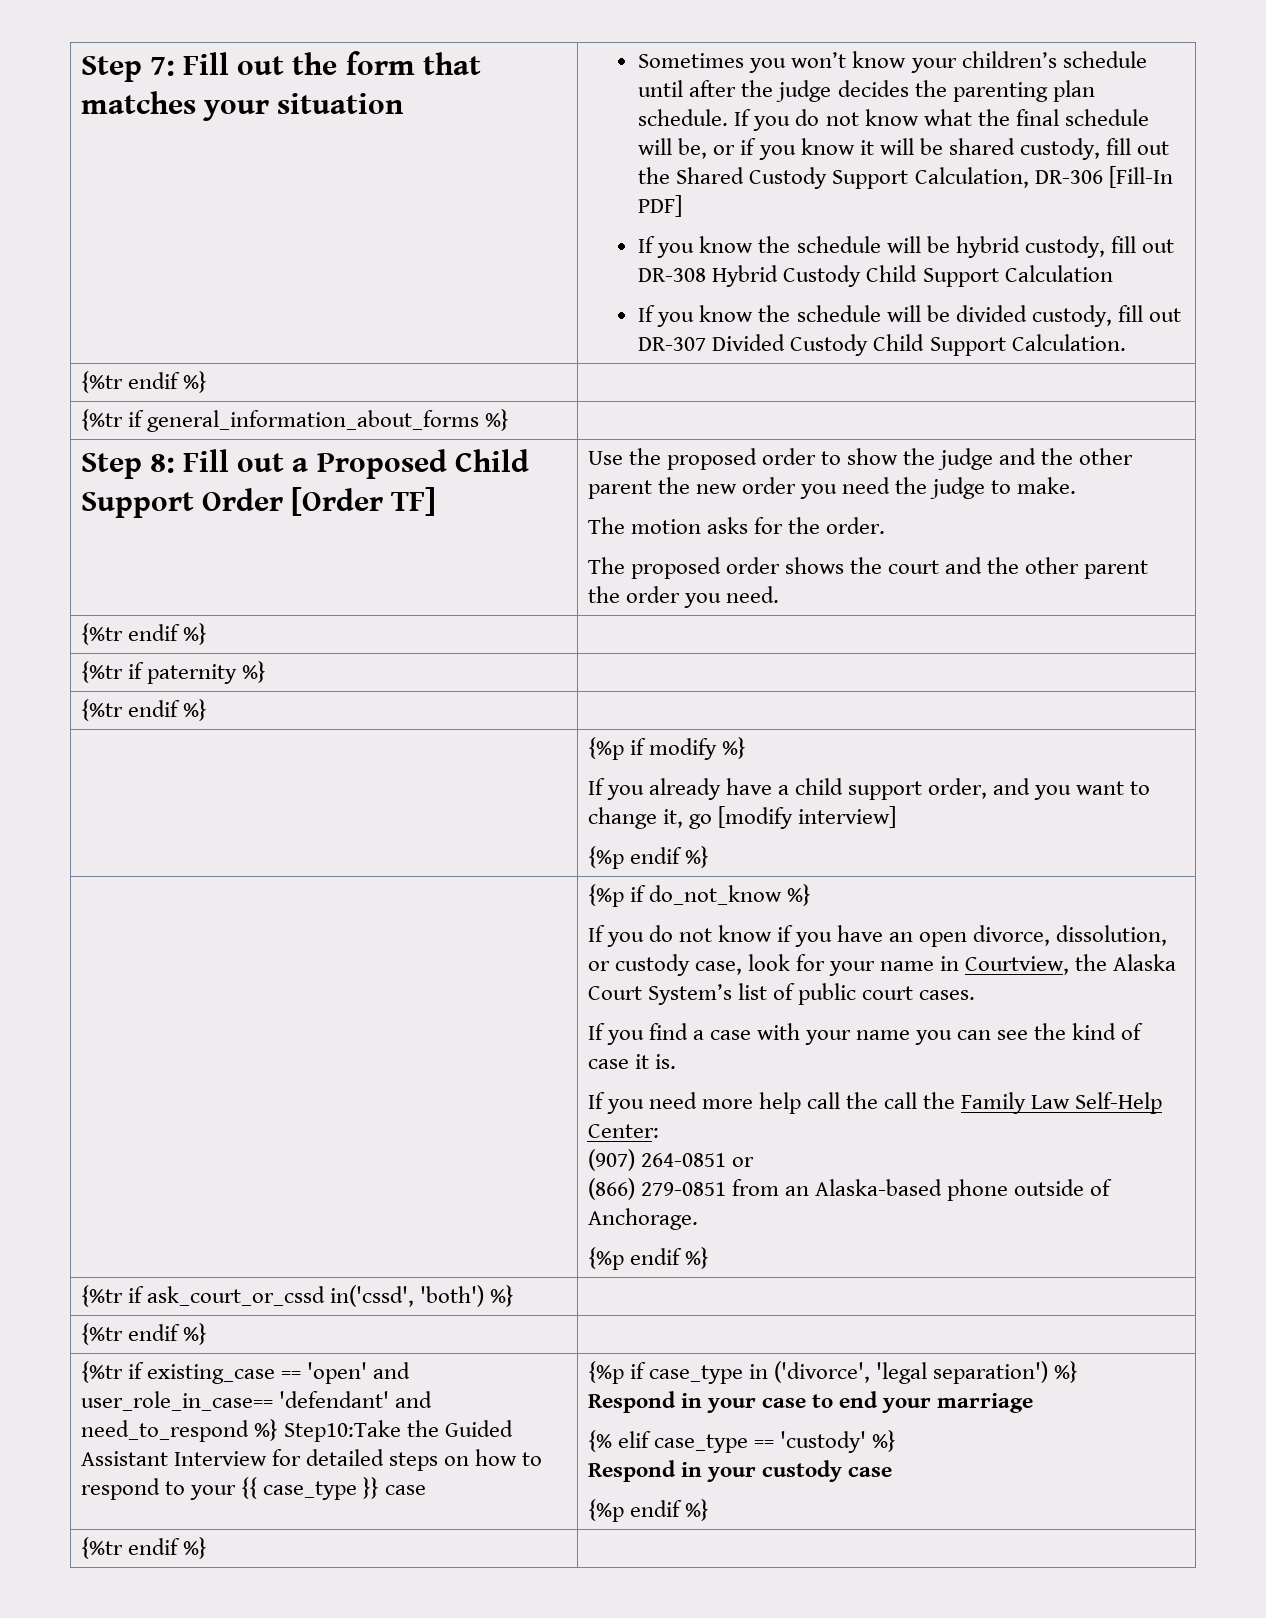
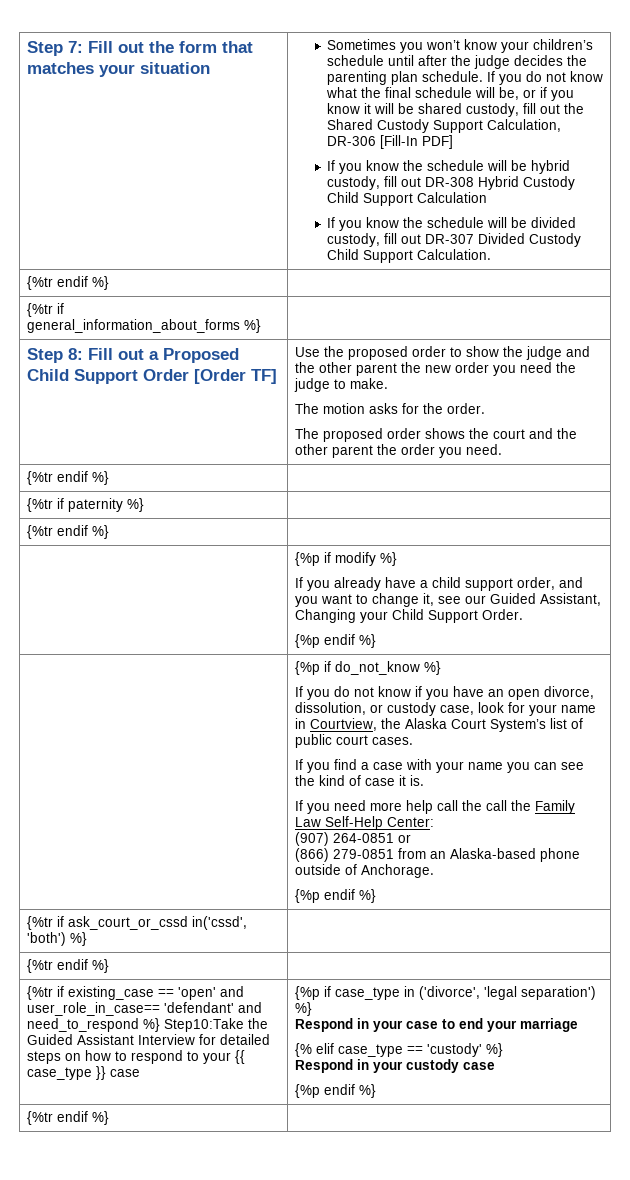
  | {%p if modify %}
- If you already have a child support order, and you want to change it, go [modify interview]
+ If you already have a child support order, and you want to change it, see our Guided Assistant, Changing your Child Support Order.

